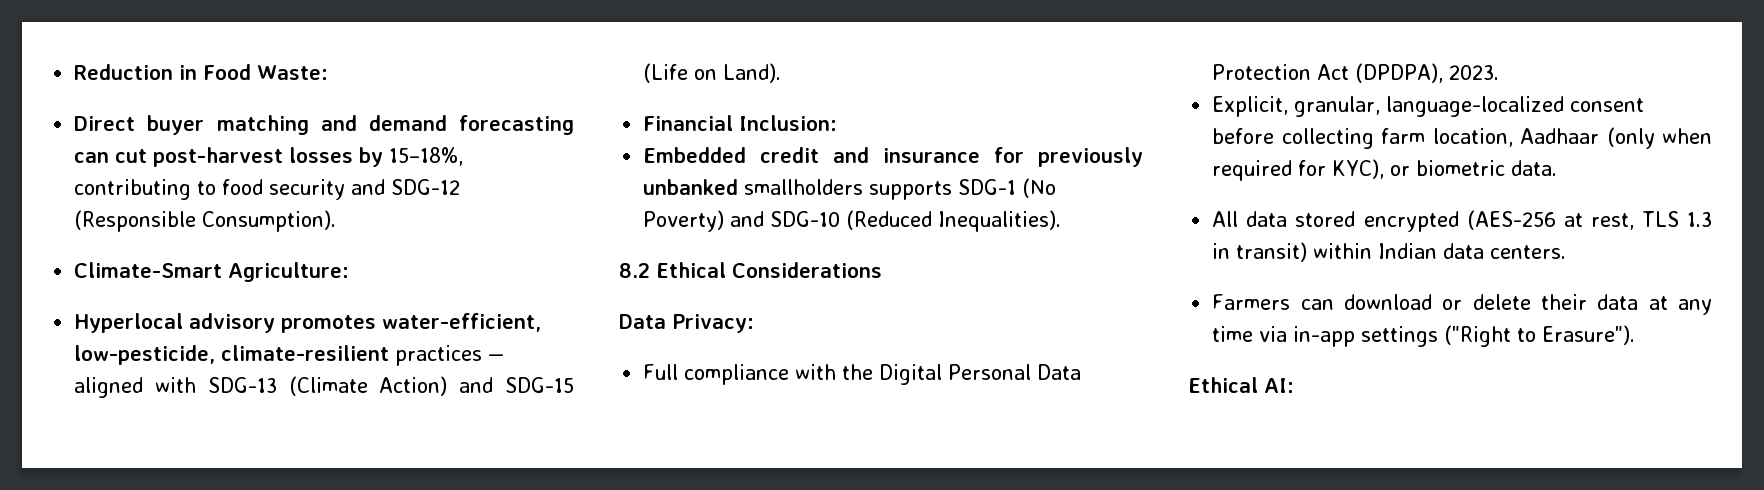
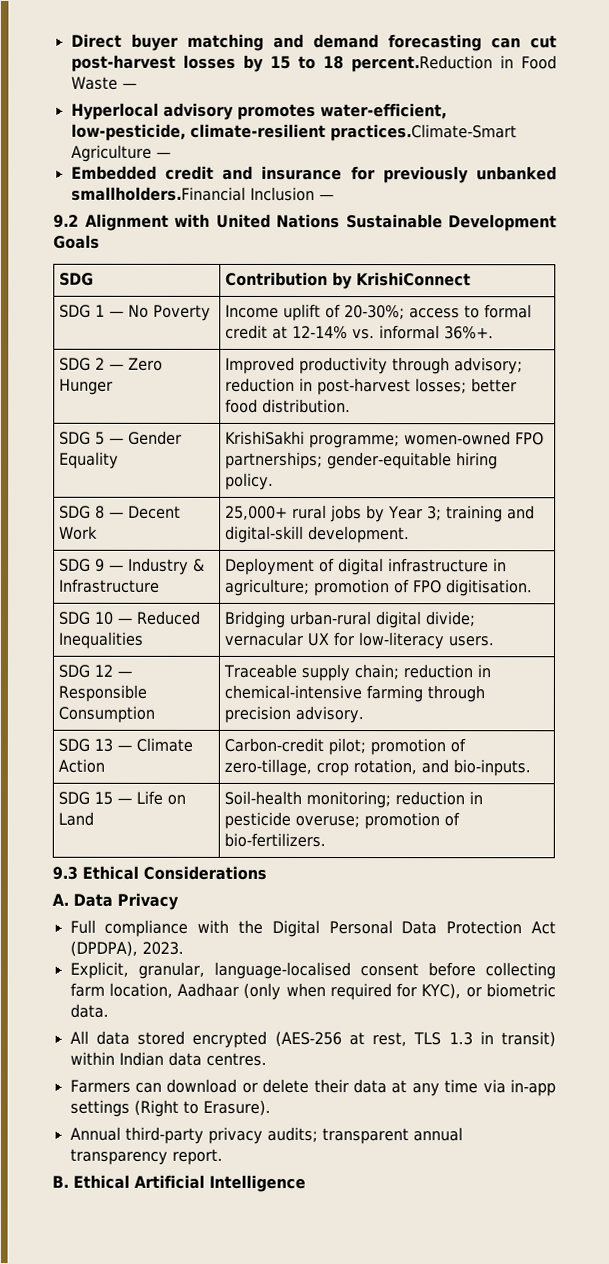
- Reduction in Food Waste:
- Direct buyer matching and demand forecasting can cut post-harvest losses by 15–18%, contributing to food security and SDG-12 (Responsible Consumption).
- Climate-Smart Agriculture:
+ Direct buyer matching and demand forecasting can cut post-harvest losses by 15 to 18 percent.Reduction in Food Waste —
- Hyperlocal advisory promotes water-efficient, low-pesticide, climate-resilient practices — aligned with SDG-13 (Climate Action) and SDG-15 (Life on Land).
- Financial Inclusion:
+ Hyperlocal advisory promotes water-efficient, low-pesticide, climate-resilient practices.Climate-Smart Agriculture —
- Embedded credit and insurance for previously unbanked smallholders supports SDG-1 (No Poverty) and SDG-10 (Reduced Inequalities).
- 8.2 Ethical Considerations
+ Embedded credit and insurance for previously unbanked smallholders.Financial Inclusion —
+ 9.2 Alignment with United Nations Sustainable Development Goals
+ SDG | Contribution by KrishiConnect
+ SDG 1 — No Poverty | Income uplift of 20-30%; access to formal credit at 12-14% vs. informal 36%+.
+ SDG 2 — Zero Hunger | Improved productivity through advisory; reduction in post-harvest losses; better food distribution.
+ SDG 5 — Gender Equality | KrishiSakhi programme; women-owned FPO partnerships; gender-equitable hiring policy.
+ SDG 8 — Decent Work | 25,000+ rural jobs by Year 3; training and digital-skill development.
+ SDG 9 — Industry & Infrastructure | Deployment of digital infrastructure in agriculture; promotion of FPO digitisation.
+ SDG 10 — Reduced Inequalities | Bridging urban-rural digital divide; vernacular UX for low-literacy users.
+ SDG 12 — Responsible Consumption | Traceable supply chain; reduction in chemical-intensive farming through precision advisory.
+ SDG 13 — Climate Action | Carbon-credit pilot; promotion of zero-tillage, crop rotation, and bio-inputs.
+ SDG 15 — Life on Land | Soil-health monitoring; reduction in pesticide overuse; promotion of bio-fertilizers.
+ 9.3 Ethical Considerations
- Data Privacy:
+ A. Data Privacy
- Explicit, granular, language-localized consent before collecting farm location, Aadhaar (only when required for KYC), or biometric data.
+ Explicit, granular, language-localised consent before collecting farm location, Aadhaar (only when required for KYC), or biometric data.
- All data stored encrypted (AES-256 at rest, TLS 1.3 in transit) within Indian data centers.
+ All data stored encrypted (AES-256 at rest, TLS 1.3 in transit) within Indian data centres.
- Farmers can download or delete their data at any time via in-app settings ("Right to Erasure").
- Ethical AI:
+ Farmers can download or delete their data at any time via in-app settings (Right to Erasure).
+ Annual third-party privacy audits; transparent annual transparency report.
+ B. Ethical Artificial Intelligence

